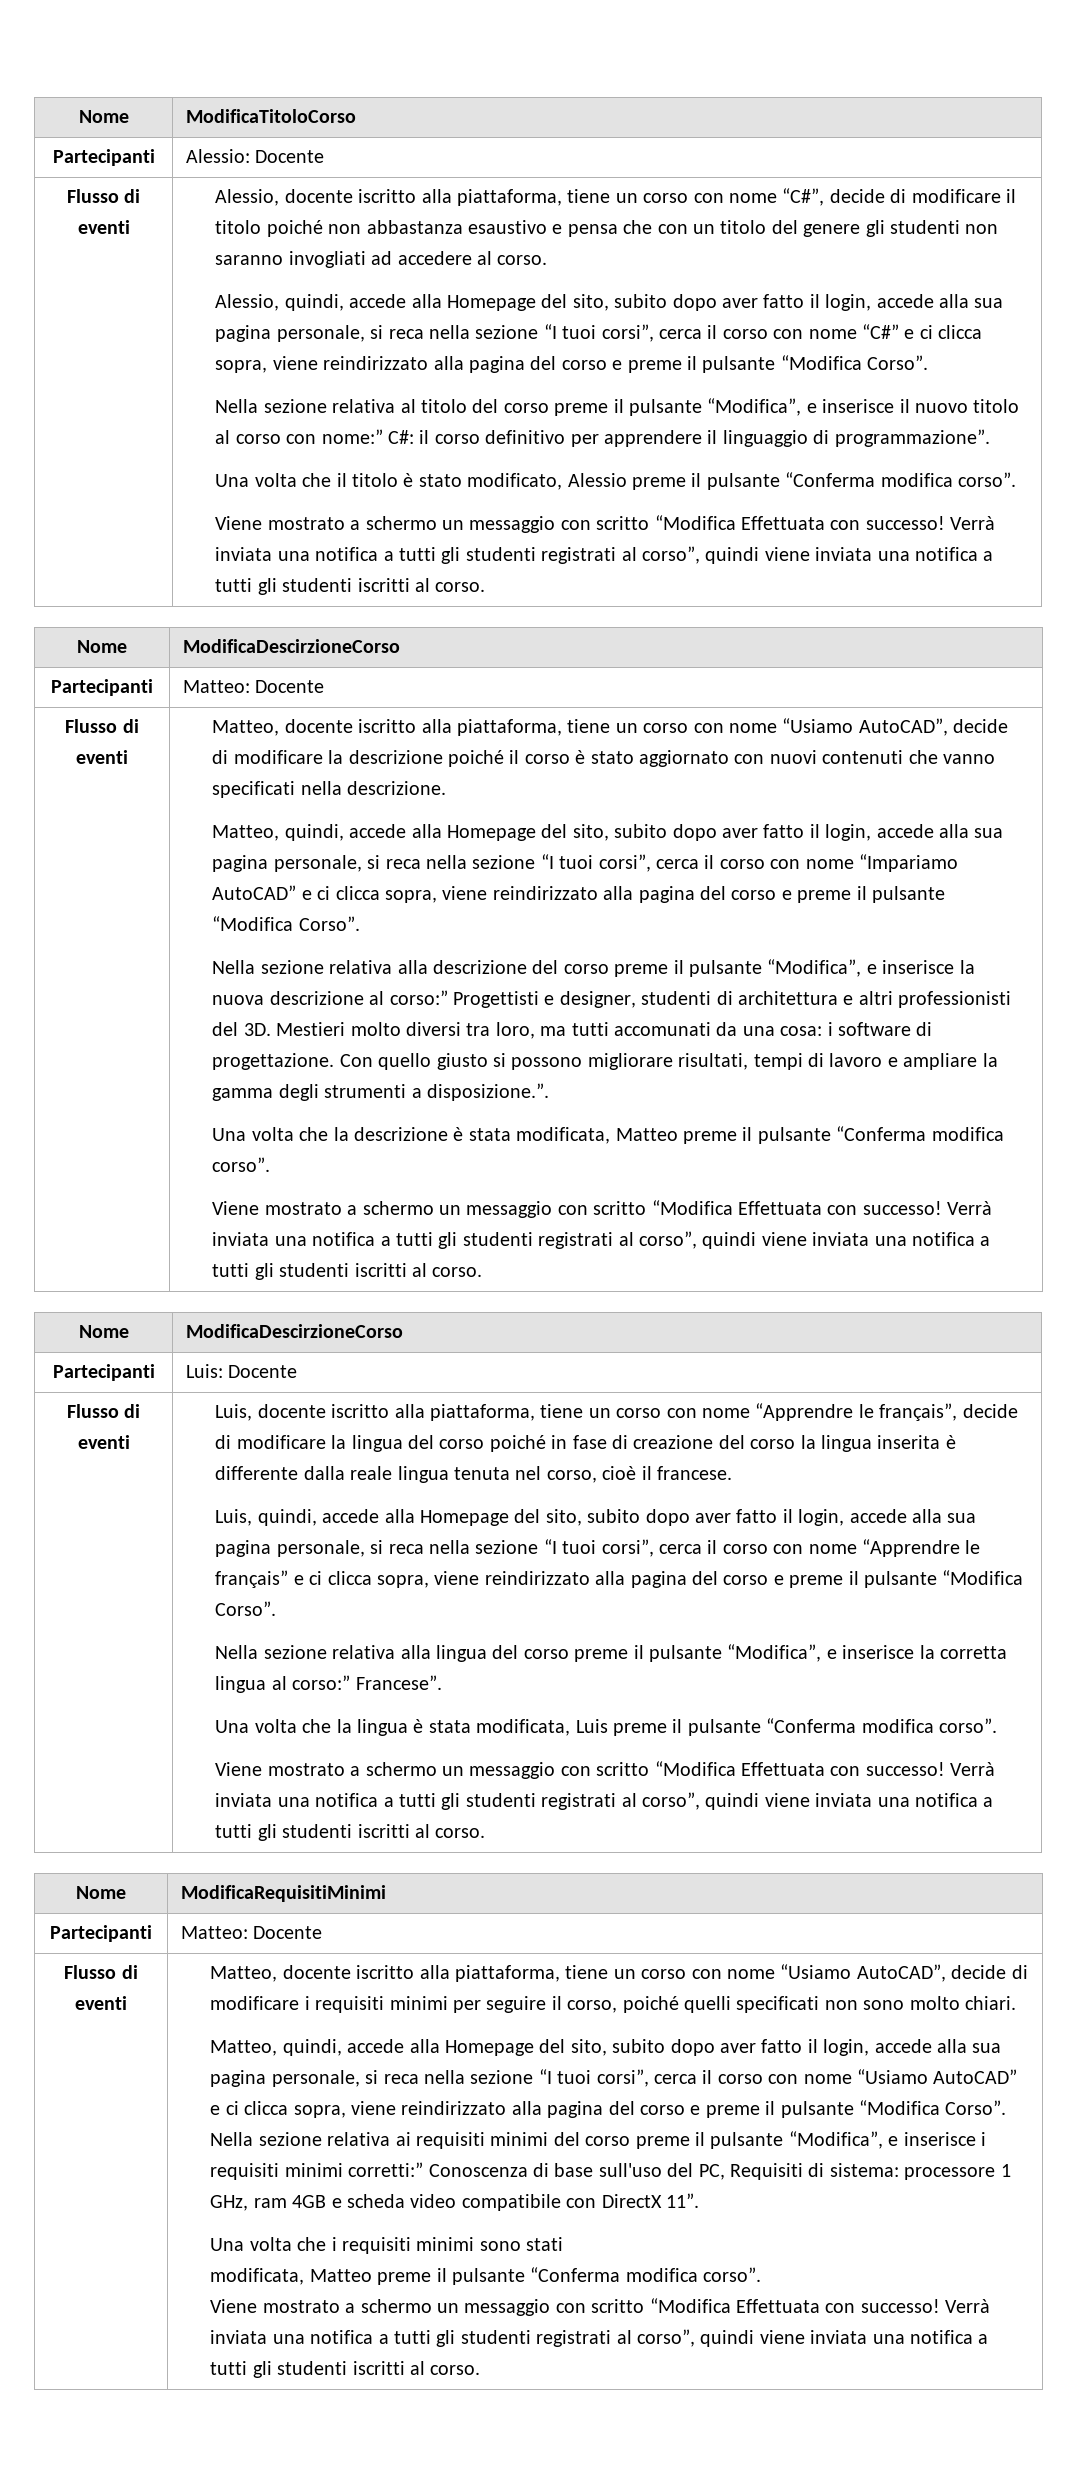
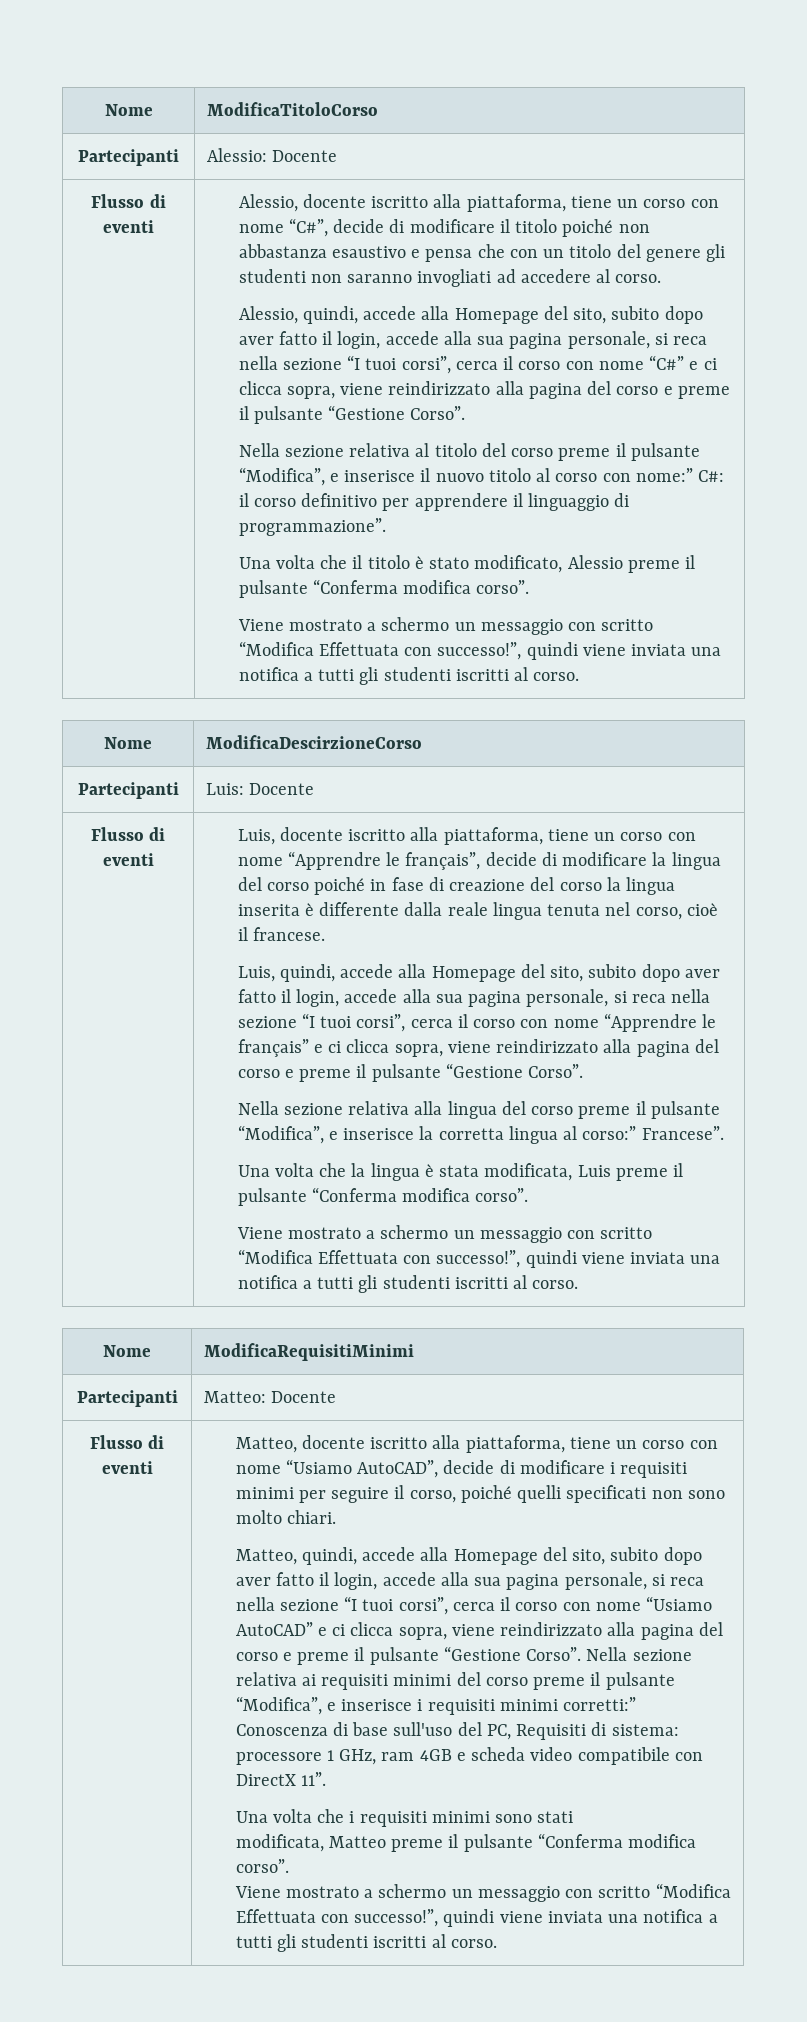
- Alessio, quindi, accede alla Homepage del sito, subito dopo aver fatto il login, accede alla sua pagina personale, si reca nella sezione “I tuoi corsi”, cerca il corso con nome “C#” e ci clicca sopra, viene reindirizzato alla pagina del corso e preme il pulsante “Modifica Corso”.
+ Alessio, quindi, accede alla Homepage del sito, subito dopo aver fatto il login, accede alla sua pagina personale, si reca nella sezione “I tuoi corsi”, cerca il corso con nome “C#” e ci clicca sopra, viene reindirizzato alla pagina del corso e preme il pulsante “Gestione Corso”.
  Una volta che il titolo è stato modificato, Alessio preme il pulsante “Conferma modifica corso”.
- Viene mostrato a schermo un messaggio con scritto “Modifica Effettuata con successo! Verrà inviata una notifica a tutti gli studenti registrati al corso”, quindi viene inviata una notifica a tutti gli studenti iscritti al corso.
- Nome | ModificaDescirzioneCorso
- Partecipanti | Matteo: Docente
- Flusso di eventi | Matteo, docente iscritto alla piattaforma, tiene un corso con nome “Usiamo AutoCAD”, decide di modificare la descrizione poiché il corso è stato aggiornato con nuovi contenuti che vanno specificati nella descrizione.
- Matteo, quindi, accede alla Homepage del sito, subito dopo aver fatto il login, accede alla sua pagina personale, si reca nella sezione “I tuoi corsi”, cerca il corso con nome “Impariamo AutoCAD” e ci clicca sopra, viene reindirizzato alla pagina del corso e preme il pulsante “Modifica Corso”.
- Nella sezione relativa alla descrizione del corso preme il pulsante “Modifica”, e inserisce la nuova descrizione al corso:” Progettisti e designer, studenti di architettura e altri professionisti del 3D. Mestieri molto diversi tra loro, ma tutti accomunati da una cosa: i software di progettazione. Con quello giusto si possono migliorare risultati, tempi di lavoro e ampliare la gamma degli strumenti a disposizione.”.
- Una volta che la descrizione è stata modificata, Matteo preme il pulsante “Conferma modifica corso”.
- Viene mostrato a schermo un messaggio con scritto “Modifica Effettuata con successo! Verrà inviata una notifica a tutti gli studenti registrati al corso”, quindi viene inviata una notifica a tutti gli studenti iscritti al corso.
+ Viene mostrato a schermo un messaggio con scritto “Modifica Effettuata con successo!”, quindi viene inviata una notifica a tutti gli studenti iscritti al corso.
- Luis, quindi, accede alla Homepage del sito, subito dopo aver fatto il login, accede alla sua pagina personale, si reca nella sezione “I tuoi corsi”, cerca il corso con nome “Apprendre le français” e ci clicca sopra, viene reindirizzato alla pagina del corso e preme il pulsante “Modifica Corso”.
+ Luis, quindi, accede alla Homepage del sito, subito dopo aver fatto il login, accede alla sua pagina personale, si reca nella sezione “I tuoi corsi”, cerca il corso con nome “Apprendre le français” e ci clicca sopra, viene reindirizzato alla pagina del corso e preme il pulsante “Gestione Corso”.
  Una volta che la lingua è stata modificata, Luis preme il pulsante “Conferma modifica corso”.
- Viene mostrato a schermo un messaggio con scritto “Modifica Effettuata con successo! Verrà inviata una notifica a tutti gli studenti registrati al corso”, quindi viene inviata una notifica a tutti gli studenti iscritti al corso.
+ Viene mostrato a schermo un messaggio con scritto “Modifica Effettuata con successo!”, quindi viene inviata una notifica a tutti gli studenti iscritti al corso.
- Matteo, quindi, accede alla Homepage del sito, subito dopo aver fatto il login, accede alla sua pagina personale, si reca nella sezione “I tuoi corsi”, cerca il corso con nome “Usiamo AutoCAD” e ci clicca sopra, viene reindirizzato alla pagina del corso e preme il pulsante “Modifica Corso”.
+ Matteo, quindi, accede alla Homepage del sito, subito dopo aver fatto il login, accede alla sua pagina personale, si reca nella sezione “I tuoi corsi”, cerca il corso con nome “Usiamo AutoCAD” e ci clicca sopra, viene reindirizzato alla pagina del corso e preme il pulsante “Gestione Corso”.
  Una volta che i requisiti minimi sono stati
  modificata, Matteo preme il pulsante “Conferma modifica corso”.
- Viene mostrato a schermo un messaggio con scritto “Modifica Effettuata con successo! Verrà inviata una notifica a tutti gli studenti registrati al corso”, quindi viene inviata una notifica a tutti gli studenti iscritti al corso.
+ Viene mostrato a schermo un messaggio con scritto “Modifica Effettuata con successo!”, quindi viene inviata una notifica a tutti gli studenti iscritti al corso.

